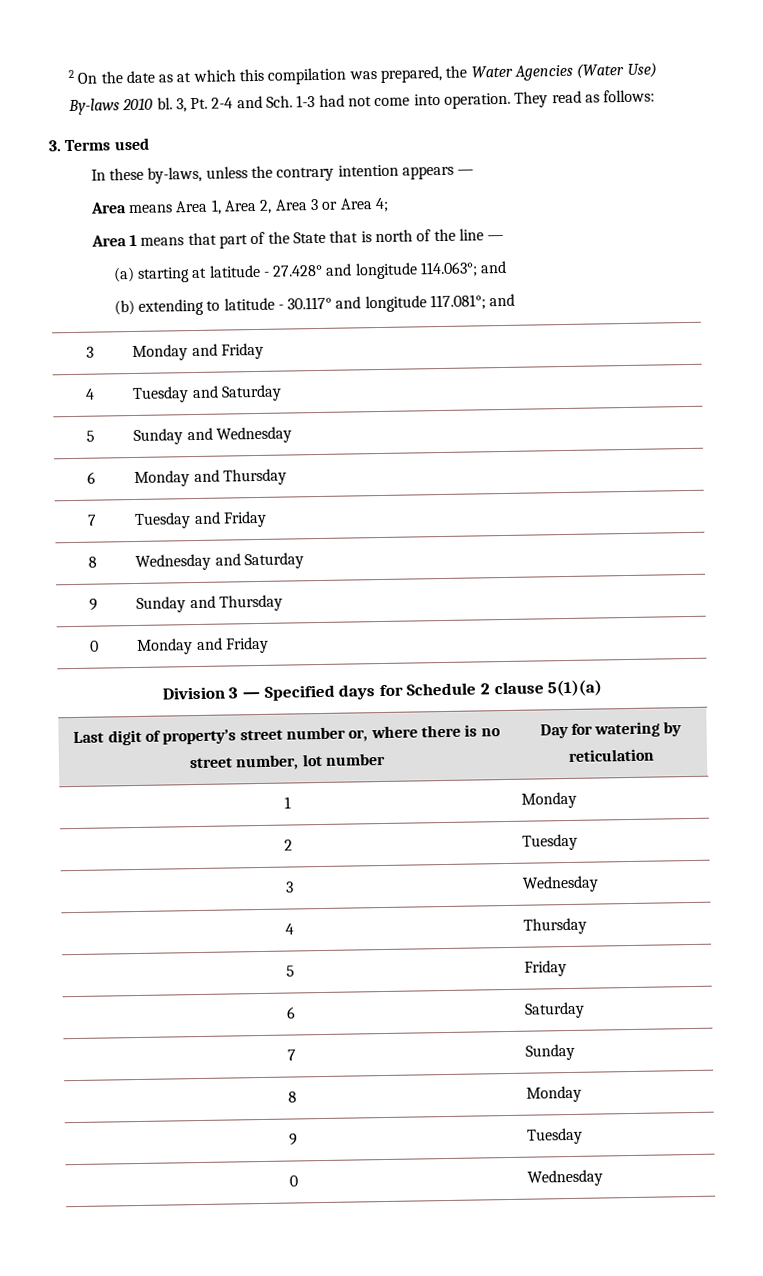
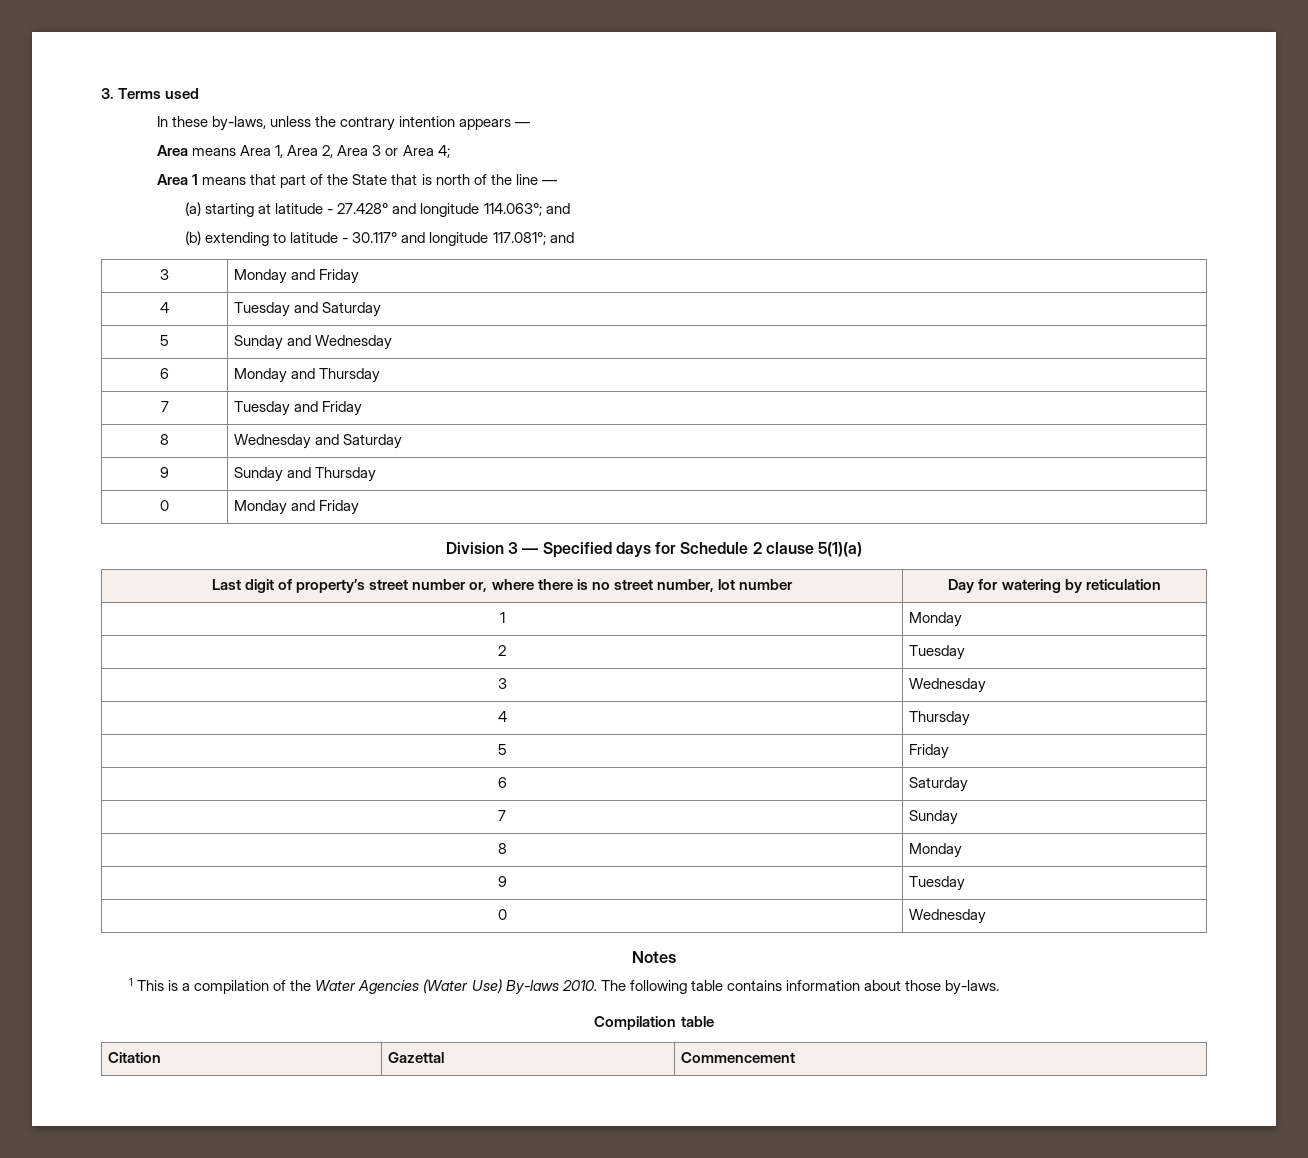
- 2 On the date as at which this compilation was prepared, the Water Agencies (Water Use) By-laws 2010 bl. 3, Pt. 2-4 and Sch. 1-3 had not come into operation. They read as follows:
+ Notes
+ 1 This is a compilation of the Water Agencies (Water Use) By-laws 2010. The following table contains information about those by-laws.
+ Compilation table
+ Citation | Gazettal | Commencement

